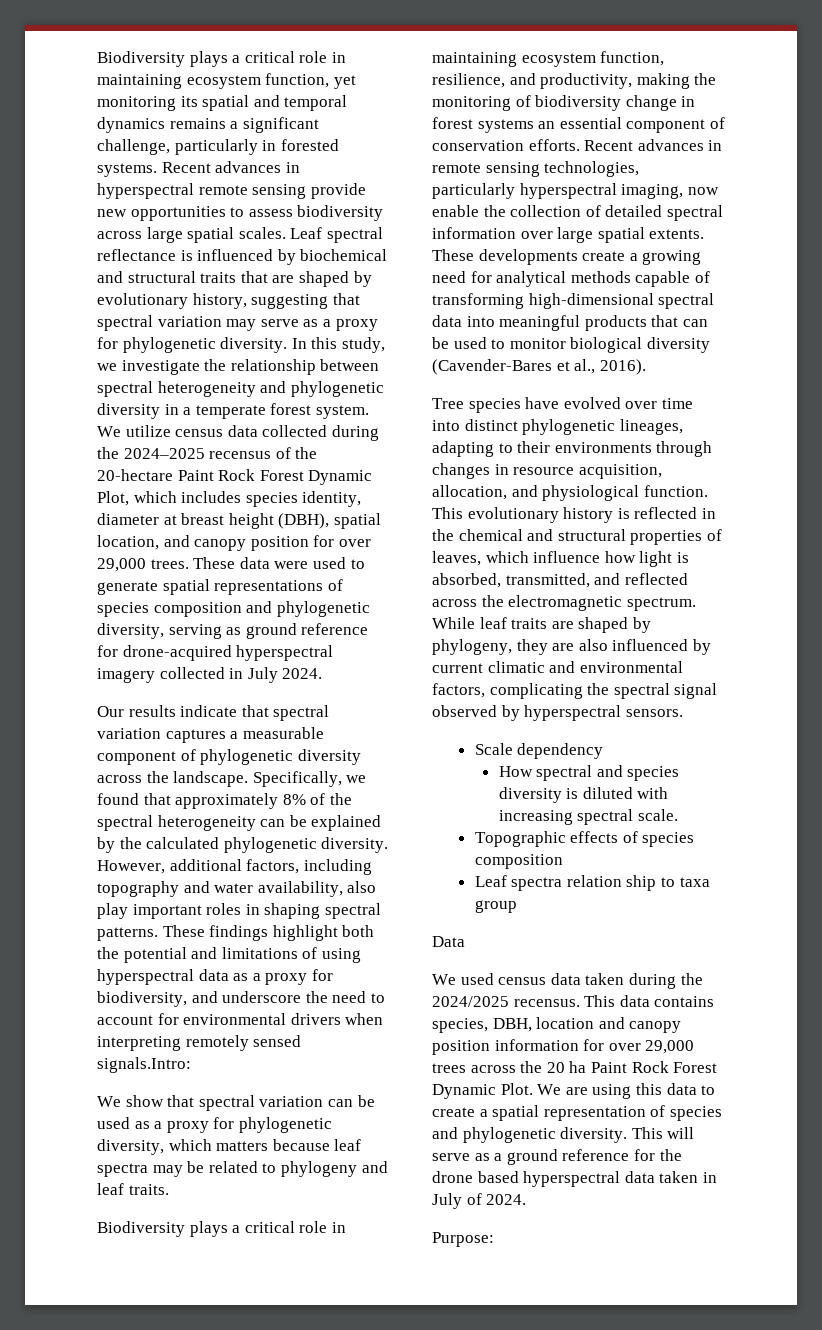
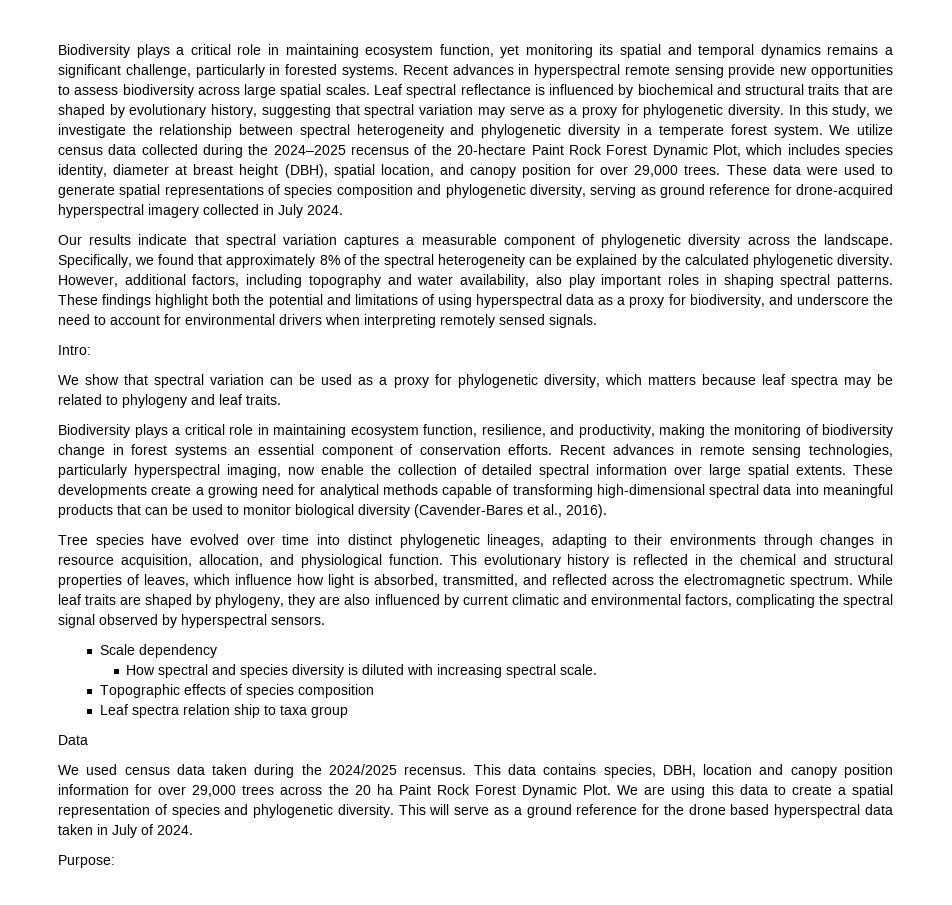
- These findings highlight both the potential and limitations of using hyperspectral data as a proxy for biodiversity, and underscore the need to account for environmental drivers when interpreting remotely sensed signals.Intro:
+ These findings highlight both the potential and limitations of using hyperspectral data as a proxy for biodiversity, and underscore the need to account for environmental drivers when interpreting remotely sensed signals.
+ Intro:

